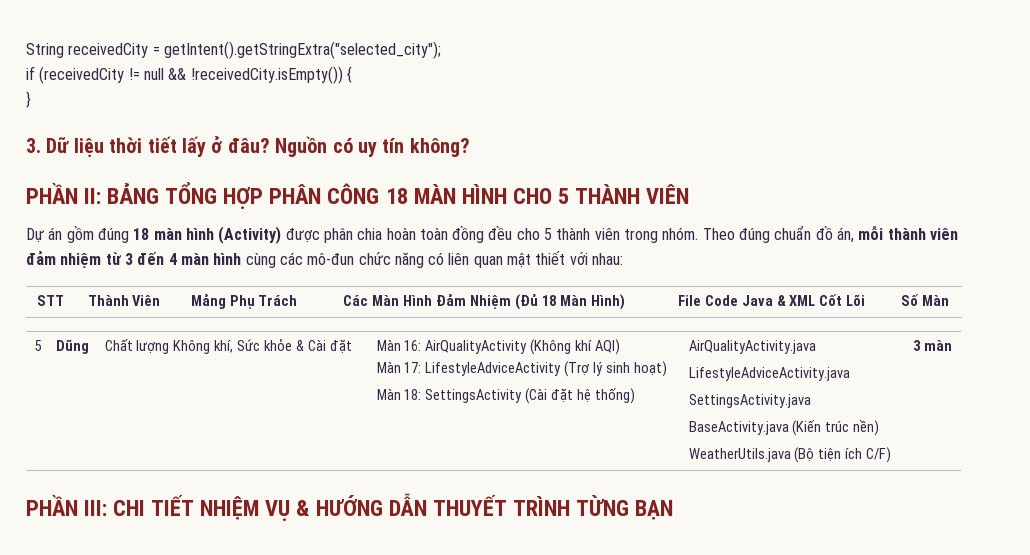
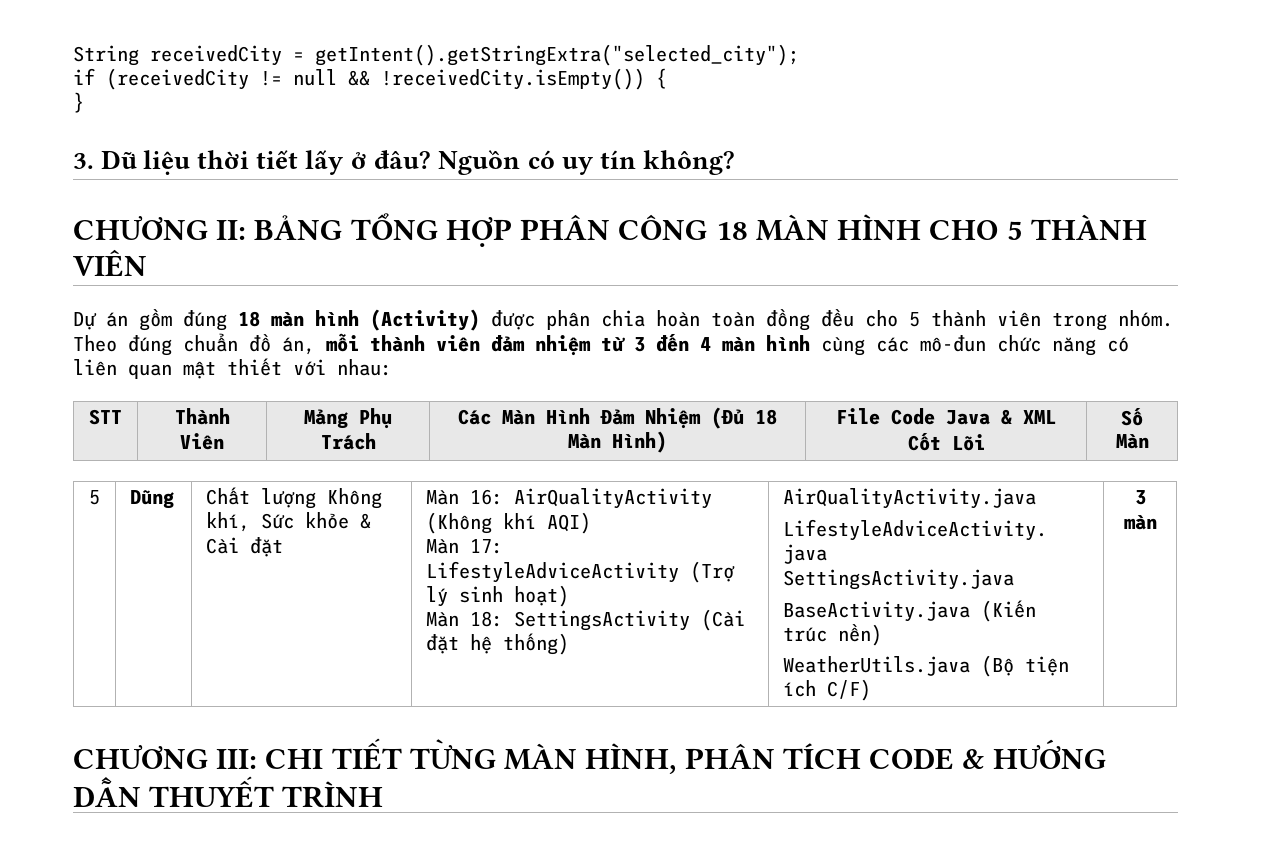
- PHẦN II: BẢNG TỔNG HỢP PHÂN CÔNG 18 MÀN HÌNH CHO 5 THÀNH VIÊN
+ CHƯƠNG II: BẢNG TỔNG HỢP PHÂN CÔNG 18 MÀN HÌNH CHO 5 THÀNH VIÊN
- PHẦN III: CHI TIẾT NHIỆM VỤ & HƯỚNG DẪN THUYẾT TRÌNH TỪNG BẠN
+ CHƯƠNG III: CHI TIẾT TỪNG MÀN HÌNH, PHÂN TÍCH CODE & HƯỚNG DẪN THUYẾT TRÌNH

